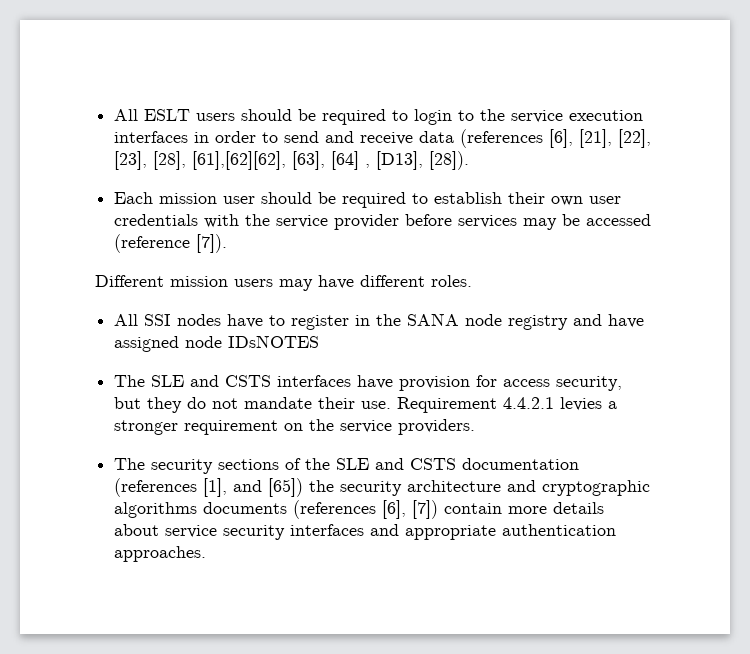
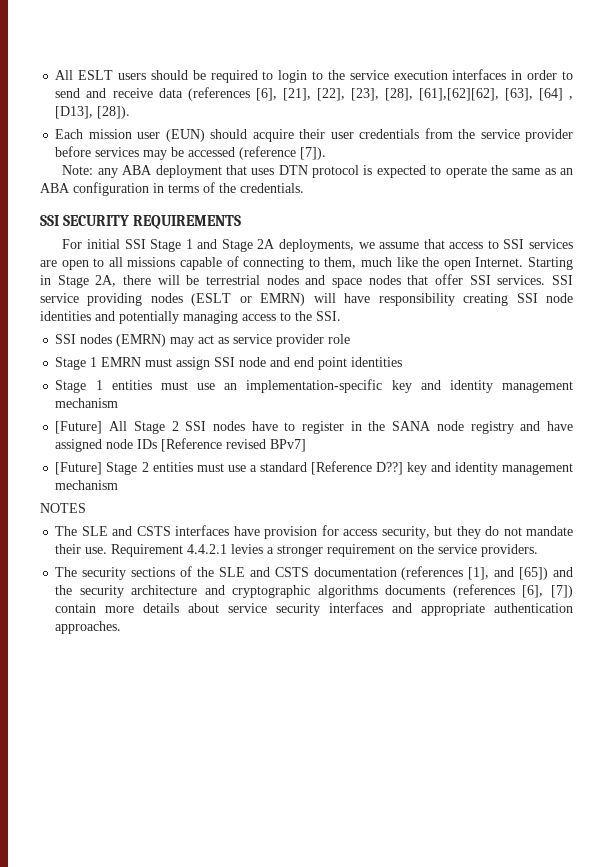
- Each mission user should be required to establish their own user credentials with the service provider before services may be accessed (reference [7]).
+ Each mission user (EUN) should acquire their user credentials from the service provider before services may be accessed (reference [7]).
- Different mission users may have different roles.
- All SSI nodes have to register in the SANA node registry and have assigned node IDsNOTES
+ Note: any ABA deployment that uses DTN protocol is expected to operate the same as an ABA configuration in terms of the credentials.
+ SSI SECURITY REQUIREMENTS
+ For initial SSI Stage 1 and Stage 2A deployments, we assume that access to SSI services are open to all missions capable of connecting to them, much like the open Internet. Starting in Stage 2A, there will be terrestrial nodes and space nodes that offer SSI services. SSI service providing nodes (ESLT or EMRN) will have responsibility creating SSI node identities and potentially managing access to the SSI.
+ SSI nodes (EMRN) may act as service provider role
+ Stage 1 EMRN must assign SSI node and end point identities
+ Stage 1 entities must use an implementation-specific key and identity management mechanism
+ [Future] All Stage 2 SSI nodes have to register in the SANA node registry and have assigned node IDs [Reference revised BPv7]
+ [Future] Stage 2 entities must use a standard [Reference D??] key and identity management mechanism
+ NOTES
- The security sections of the SLE and CSTS documentation (references [1], and [65]) the security architecture and cryptographic algorithms documents (references [6], [7]) contain more details about service security interfaces and appropriate authentication approaches.
+ The security sections of the SLE and CSTS documentation (references [1], and [65]) and the security architecture and cryptographic algorithms documents (references [6], [7]) contain more details about service security interfaces and appropriate authentication approaches.

